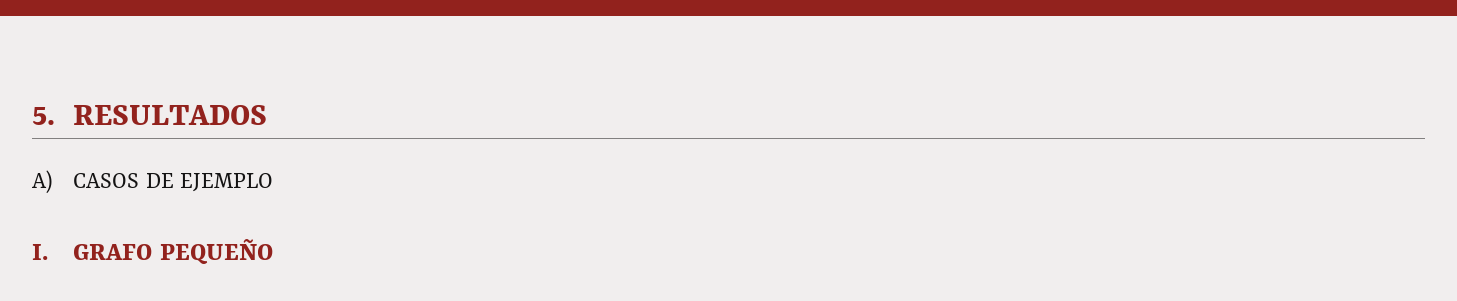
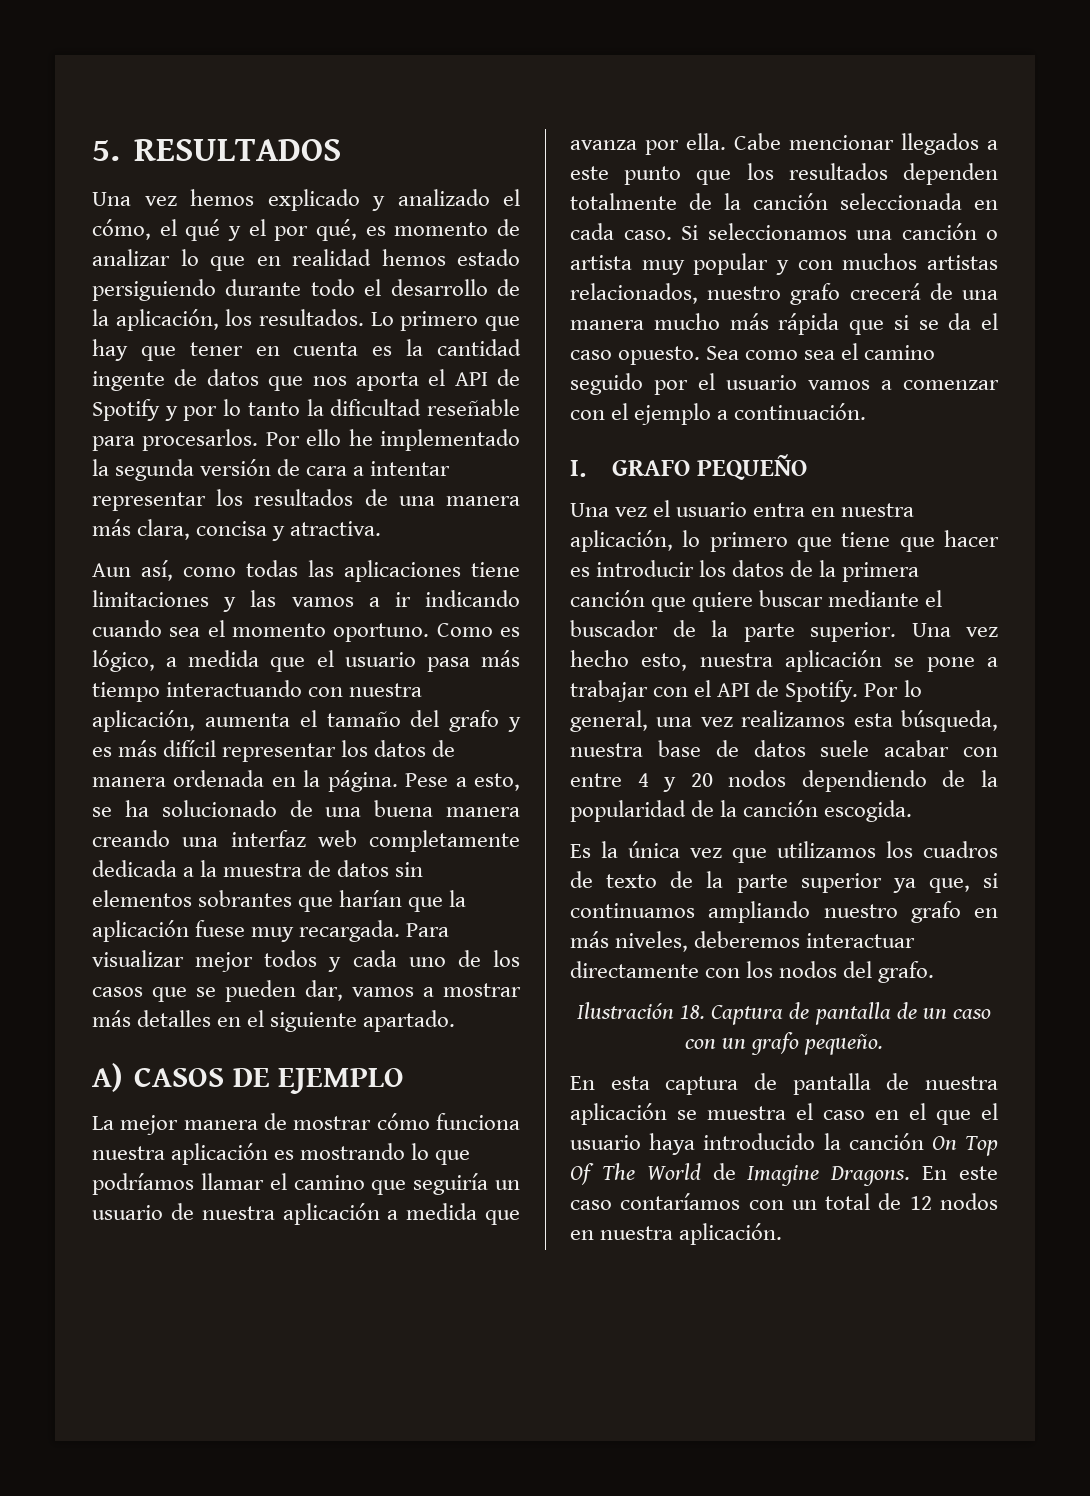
+ Una vez hemos explicado y analizado el cómo, el qué y el por qué, es momento de analizar lo que en realidad hemos estado persiguiendo durante todo el desarrollo de la aplicación, los resultados. Lo primero que hay que tener en cuenta es la cantidad ingente de datos que nos aporta el API de Spotify y por lo tanto la dificultad reseñable para procesarlos. Por ello he implementado la segunda versión de cara a intentar representar los resultados de una manera más clara, concisa y atractiva.
+ Aun así, como todas las aplicaciones tiene limitaciones y las vamos a ir indicando cuando sea el momento oportuno. Como es lógico, a medida que el usuario pasa más tiempo interactuando con nuestra aplicación, aumenta el tamaño del grafo y es más difícil representar los datos de manera ordenada en la página. Pese a esto, se ha solucionado de una buena manera creando una interfaz web completamente dedicada a la muestra de datos sin elementos sobrantes que harían que la aplicación fuese muy recargada. Para visualizar mejor todos y cada uno de los casos que se pueden dar, vamos a mostrar más detalles en el siguiente apartado.
  A) CASOS DE EJEMPLO
+ La mejor manera de mostrar cómo funciona nuestra aplicación es mostrando lo que podríamos llamar el camino que seguiría un usuario de nuestra aplicación a medida que avanza por ella. Cabe mencionar llegados a este punto que los resultados dependen totalmente de la canción seleccionada en cada caso. Si seleccionamos una canción o artista muy popular y con muchos artistas relacionados, nuestro grafo crecerá de una manera mucho más rápida que si se da el caso opuesto. Sea como sea el camino seguido por el usuario vamos a comenzar con el ejemplo a continuación.
  I. GRAFO PEQUEÑO
+ Una vez el usuario entra en nuestra aplicación, lo primero que tiene que hacer es introducir los datos de la primera canción que quiere buscar mediante el buscador de la parte superior. Una vez hecho esto, nuestra aplicación se pone a trabajar con el API de Spotify. Por lo general, una vez realizamos esta búsqueda, nuestra base de datos suele acabar con entre 4 y 20 nodos dependiendo de la popularidad de la canción escogida.
+ Es la única vez que utilizamos los cuadros de texto de la parte superior ya que, si continuamos ampliando nuestro grafo en más niveles, deberemos interactuar directamente con los nodos del grafo.
+ Ilustración 18. Captura de pantalla de un caso con un grafo pequeño.
+ En esta captura de pantalla de nuestra aplicación se muestra el caso en el que el usuario haya introducido la canción On Top Of The World de Imagine Dragons. En este caso contaríamos con un total de 12 nodos en nuestra aplicación.

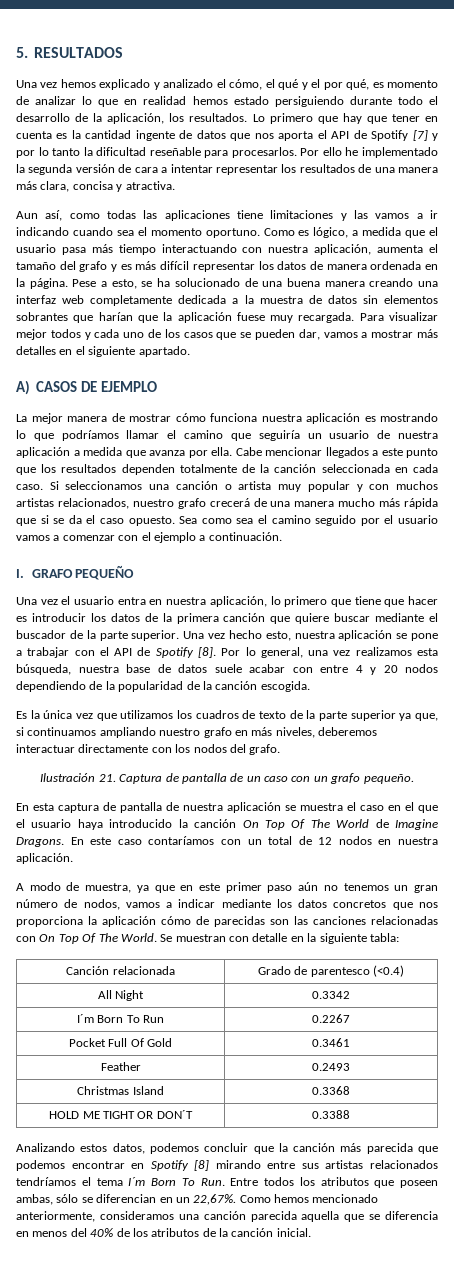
- Lo primero que hay que tener en cuenta es la cantidad ingente de datos que nos aporta el API de Spotify y por lo tanto la dificultad reseñable para procesarlos.
+ Lo primero que hay que tener en cuenta es la cantidad ingente de datos que nos aporta el API de Spotify [7] y por lo tanto la dificultad reseñable para procesarlos.
- Una vez hecho esto, nuestra aplicación se pone a trabajar con el API de Spotify.
+ Una vez hecho esto, nuestra aplicación se pone a trabajar con el API de Spotify [8].
- Ilustración 18. Captura de pantalla de un caso con un grafo pequeño.
+ Ilustración 21. Captura de pantalla de un caso con un grafo pequeño.
+ A modo de muestra, ya que en este primer paso aún no tenemos un gran número de nodos, vamos a indicar mediante los datos concretos que nos proporciona la aplicación cómo de parecidas son las canciones relacionadas con On Top Of The World. Se muestran con detalle en la siguiente tabla:
+ Canción relacionada | Grado de parentesco (<0.4)
+ All Night | 0.3342
+ I´m Born To Run | 0.2267
+ Pocket Full Of Gold | 0.3461
+ Feather | 0.2493
+ Christmas Island | 0.3368
+ HOLD ME TIGHT OR DON´T | 0.3388
+ Analizando estos datos, podemos concluir que la canción más parecida que podemos encontrar en Spotify [8] mirando entre sus artistas relacionados tendríamos el tema I´m Born To Run. Entre todos los atributos que poseen ambas, sólo se diferencian en un 22,67%. Como hemos mencionado anteriormente, consideramos una canción parecida aquella que se diferencia en menos del 40% de los atributos de la canción inicial.

